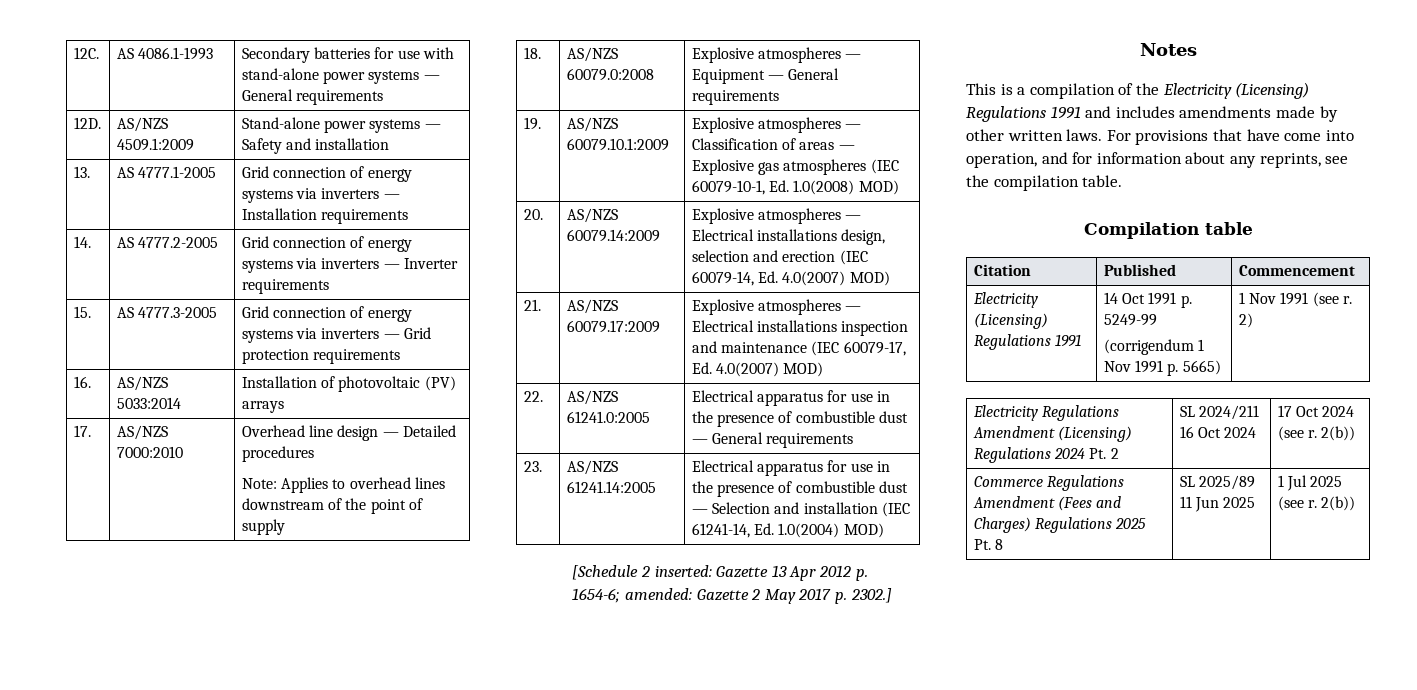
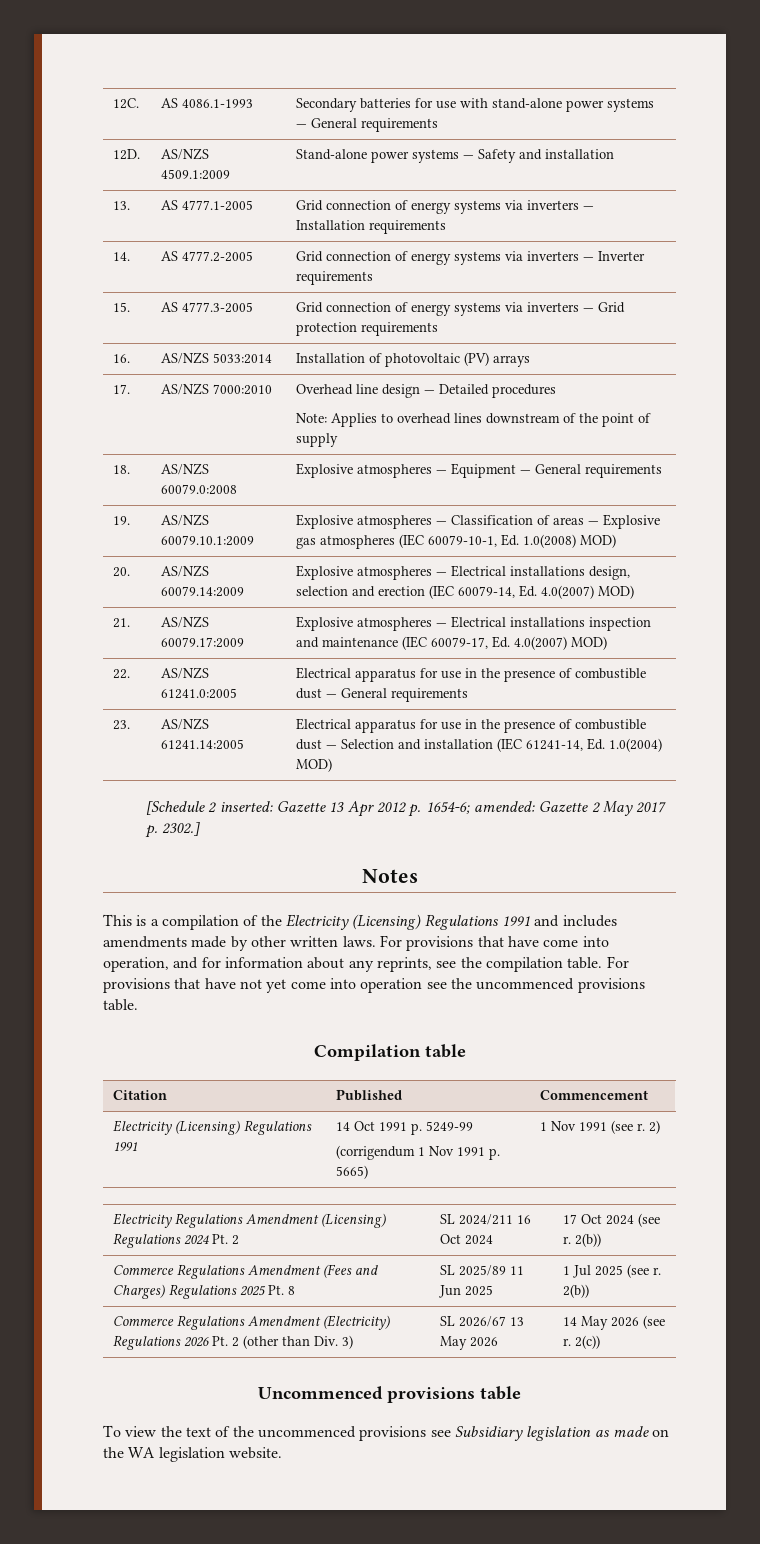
+ For provisions that have not yet come into operation see the uncommenced provisions table.
+ Commerce Regulations Amendment (Electricity) Regulations 2026 Pt. 2 (other than Div. 3) | SL 2026/67 13 May 2026 | 14 May 2026 (see r. 2(c))
+ Uncommenced provisions table
+ To view the text of the uncommenced provisions see Subsidiary legislation as made on the WA legislation website.

